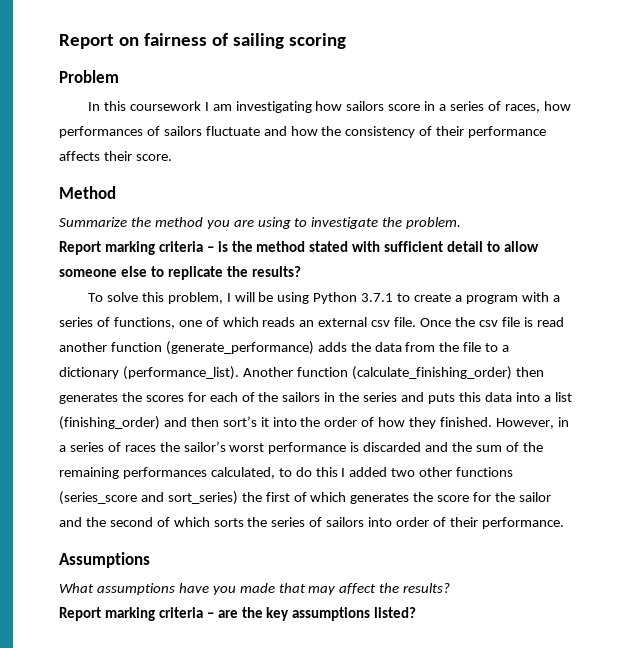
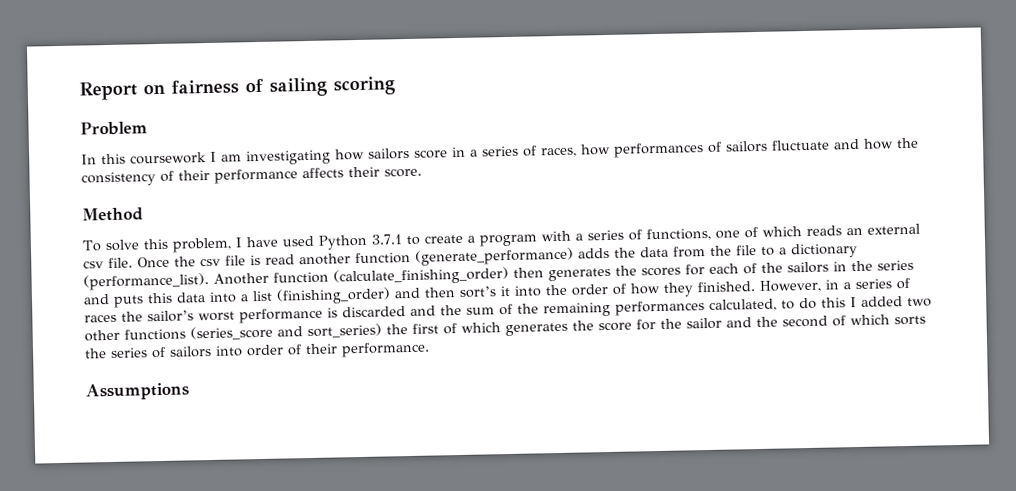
- Summarize the method you are using to investigate the problem.
- Report marking criteria – is the method stated with sufficient detail to allow someone else to replicate the results?
- To solve this problem, I will be using Python 3.7.1 to create a program with a series of functions, one of which reads an external csv file.
+ To solve this problem, I have used Python 3.7.1 to create a program with a series of functions, one of which reads an external csv file.
- What assumptions have you made that may affect the results?
- Report marking criteria – are the key assumptions listed?

